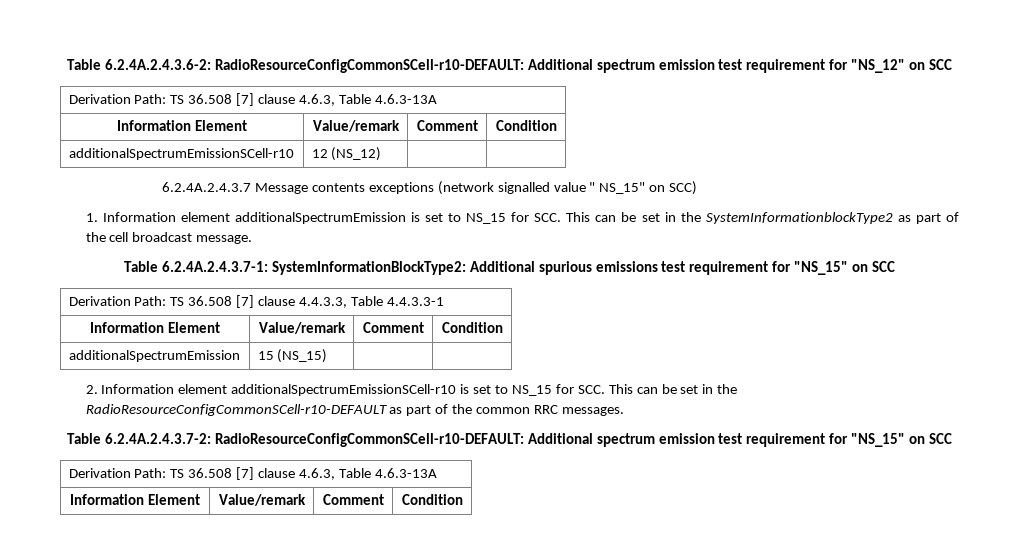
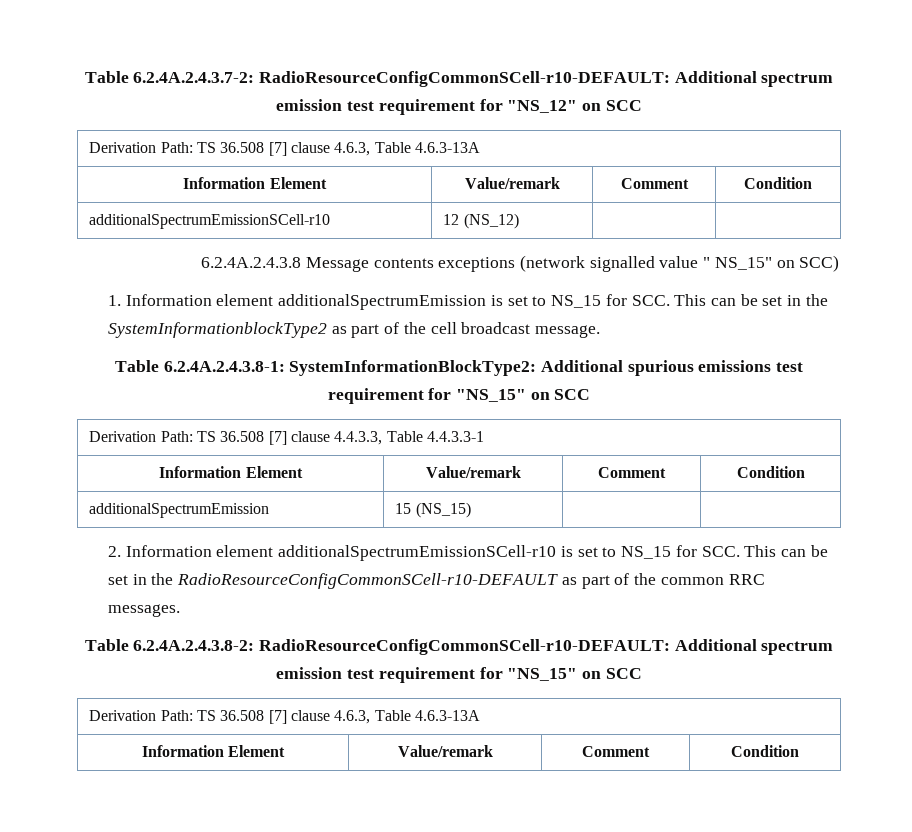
- Table 6.2.4A.2.4.3.6-2: RadioResourceConfigCommonSCell-r10-DEFAULT: Additional spectrum emission test requirement for "NS_12" on SCC
+ Table 6.2.4A.2.4.3.7-2: RadioResourceConfigCommonSCell-r10-DEFAULT: Additional spectrum emission test requirement for "NS_12" on SCC
- 6.2.4A.2.4.3.7 Message contents exceptions (network signalled value " NS_15" on SCC)
+ 6.2.4A.2.4.3.8 Message contents exceptions (network signalled value " NS_15" on SCC)
- Table 6.2.4A.2.4.3.7-1: SystemInformationBlockType2: Additional spurious emissions test requirement for "NS_15" on SCC
+ Table 6.2.4A.2.4.3.8-1: SystemInformationBlockType2: Additional spurious emissions test requirement for "NS_15" on SCC
- Table 6.2.4A.2.4.3.7-2: RadioResourceConfigCommonSCell-r10-DEFAULT: Additional spectrum emission test requirement for "NS_15" on SCC
+ Table 6.2.4A.2.4.3.8-2: RadioResourceConfigCommonSCell-r10-DEFAULT: Additional spectrum emission test requirement for "NS_15" on SCC

